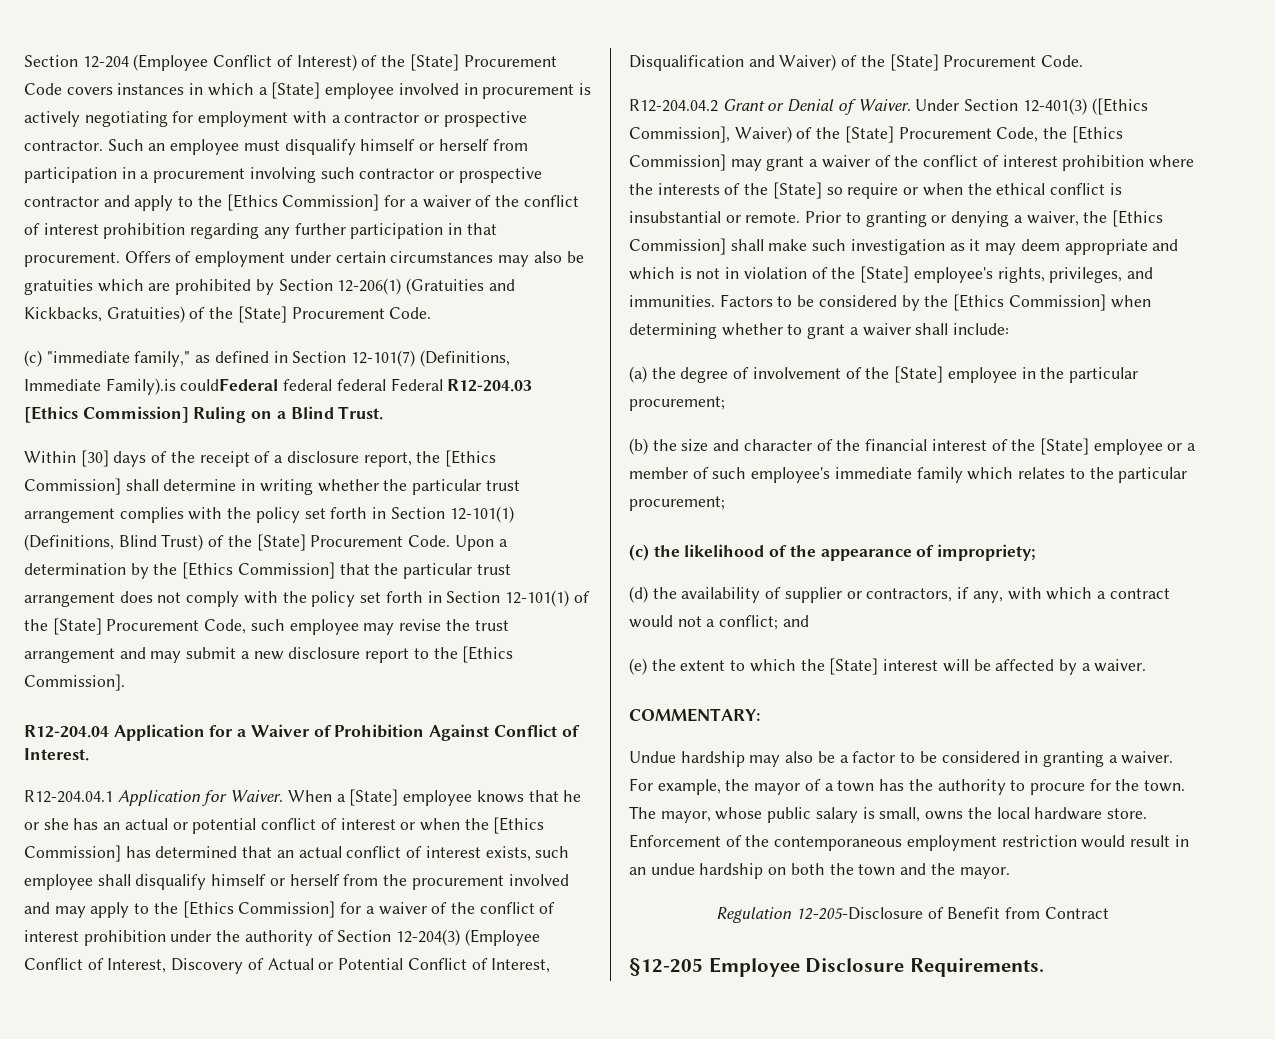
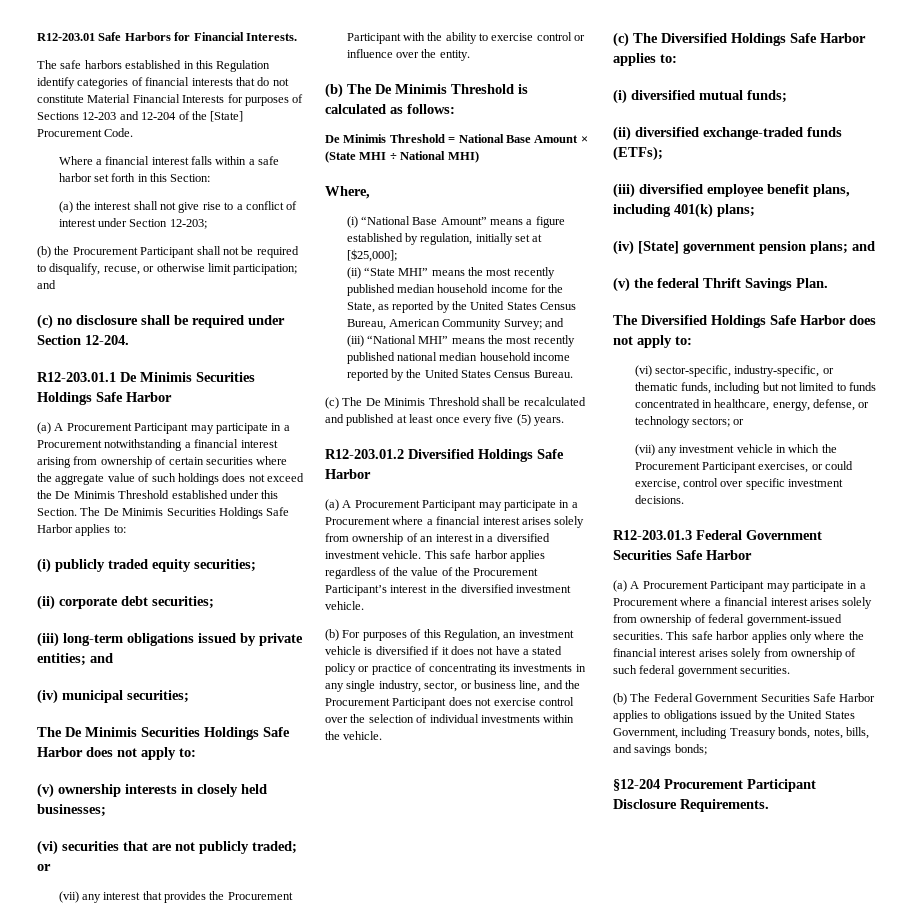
- Section 12-204 (Employee Conflict of Interest) of the [State] Procurement Code covers instances in which a [State] employee involved in procurement is actively negotiating for employment with a contractor or prospective contractor. Such an employee must disqualify himself or herself from participation in a procurement involving such contractor or prospective contractor and apply to the [Ethics Commission] for a waiver of the conflict of interest prohibition regarding any further participation in that procurement. Offers of employment under certain circumstances may also be gratuities which are prohibited by Section 12-206(1) (Gratuities and Kickbacks, Gratuities) of the [State] Procurement Code.
- (c) "immediate family," as defined in Section 12-101(7) (Definitions, Immediate Family).is couldFederal federal federal Federal R12-204.03 [Ethics Commission] Ruling on a Blind Trust.
- Within [30] days of the receipt of a disclosure report, the [Ethics Commission] shall determine in writing whether the particular trust arrangement complies with the policy set forth in Section 12-101(1) (Definitions, Blind Trust) of the [State] Procurement Code. Upon a determination by the [Ethics Commission] that the particular trust arrangement does not comply with the policy set forth in Section 12-101(1) of the [State] Procurement Code, such employee may revise the trust arrangement and may submit a new disclosure report to the [Ethics Commission].
- R12-204.04 Application for a Waiver of Prohibition Against Conflict of Interest.
- R12-204.04.1 Application for Waiver. When a [State] employee knows that he or she has an actual or potential conflict of interest or when the [Ethics Commission] has determined that an actual conflict of interest exists, such employee shall disqualify himself or herself from the procurement involved and may apply to the [Ethics Commission] for a waiver of the conflict of interest prohibition under the authority of Section 12-204(3) (Employee Conflict of Interest, Discovery of Actual or Potential Conflict of Interest, Disqualification and Waiver) of the [State] Procurement Code.
- R12-204.04.2 Grant or Denial of Waiver. Under Section 12-401(3) ([Ethics Commission], Waiver) of the [State] Procurement Code, the [Ethics Commission] may grant a waiver of the conflict of interest prohibition where the interests of the [State] so require or when the ethical conflict is insubstantial or remote. Prior to granting or denying a waiver, the [Ethics Commission] shall make such investigation as it may deem appropriate and which is not in violation of the [State] employee's rights, privileges, and immunities. Factors to be considered by the [Ethics Commission] when determining whether to grant a waiver shall include:
- (a) the degree of involvement of the [State] employee in the particular procurement;
- (b) the size and character of the financial interest of the [State] employee or a member of such employee's immediate family which relates to the particular procurement;
- (c) the likelihood of the appearance of impropriety;
- (d) the availability of supplier or contractors, if any, with which a contract would not a conflict; and
- (e) the extent to which the [State] interest will be affected by a waiver.
- COMMENTARY:
- Undue hardship may also be a factor to be considered in granting a waiver. For example, the mayor of a town has the authority to procure for the town. The mayor, whose public salary is small, owns the local hardware store. Enforcement of the contemporaneous employment restriction would result in an undue hardship on both the town and the mayor.
- Regulation 12-205-Disclosure of Benefit from Contract
- §12-205 Employee Disclosure Requirements.
+ R12-203.01 Safe Harbors for Financial Interests.
+ The safe harbors established in this Regulation identify categories of financial interests that do not constitute Material Financial Interests for purposes of Sections 12-203 and 12-204 of the [State] Procurement Code.
+ Where a financial interest falls within a safe harbor set forth in this Section:
+ (a) the interest shall not give rise to a conflict of interest under Section 12-203;
+ (b) the Procurement Participant shall not be required to disqualify, recuse, or otherwise limit participation; and
+ (c) no disclosure shall be required under Section 12-204.
+ R12-203.01.1 De Minimis Securities Holdings Safe Harbor
+ (a) A Procurement Participant may participate in a Procurement notwithstanding a financial interest arising from ownership of certain securities where the aggregate value of such holdings does not exceed the De Minimis Threshold established under this Section. The De Minimis Securities Holdings Safe Harbor applies to:
+ (i) publicly traded equity securities;
+ (ii) corporate debt securities;
+ (iii) long-term obligations issued by private entities; and
+ (iv) municipal securities;
+ The De Minimis Securities Holdings Safe Harbor does not apply to:
+ (v) ownership interests in closely held businesses;
+ (vi) securities that are not publicly traded; or
+ (vii) any interest that provides the Procurement Participant with the ability to exercise control or influence over the entity.
+ (b) The De Minimis Threshold is calculated as follows:
+ De Minimis Threshold = National Base Amount × (State MHI ÷ National MHI)
+ Where,
+ (i) “National Base Amount” means a figure established by regulation, initially set at [$25,000];
+ (ii) “State MHI” means the most recently published median household income for the State, as reported by the United States Census Bureau, American Community Survey; and
+ (iii) “National MHI” means the most recently published national median household income reported by the United States Census Bureau.
+ (c) The De Minimis Threshold shall be recalculated and published at least once every five (5) years.
+ R12-203.01.2 Diversified Holdings Safe Harbor
+ (a) A Procurement Participant may participate in a Procurement where a financial interest arises solely from ownership of an interest in a diversified investment vehicle. This safe harbor applies regardless of the value of the Procurement Participant’s interest in the diversified investment vehicle.
+ (b) For purposes of this Regulation, an investment vehicle is diversified if it does not have a stated policy or practice of concentrating its investments in any single industry, sector, or business line, and the Procurement Participant does not exercise control over the selection of individual investments within the vehicle.
+ (c) The Diversified Holdings Safe Harbor applies to:
+ (i) diversified mutual funds;
+ (ii) diversified exchange-traded funds (ETFs);
+ (iii) diversified employee benefit plans, including 401(k) plans;
+ (iv) [State] government pension plans; and
+ (v) the federal Thrift Savings Plan.
+ The Diversified Holdings Safe Harbor does not apply to:
+ (vi) sector-specific, industry-specific, or thematic funds, including but not limited to funds concentrated in healthcare, energy, defense, or technology sectors; or
+ (vii) any investment vehicle in which the Procurement Participant exercises, or could exercise, control over specific investment decisions.
+ R12-203.01.3 Federal Government Securities Safe Harbor
+ (a) A Procurement Participant may participate in a Procurement where a financial interest arises solely from ownership of federal government-issued securities. This safe harbor applies only where the financial interest arises solely from ownership of such federal government securities.
+ (b) The Federal Government Securities Safe Harbor applies to obligations issued by the United States Government, including Treasury bonds, notes, bills, and savings bonds;
+ §12-204 Procurement Participant Disclosure Requirements.

